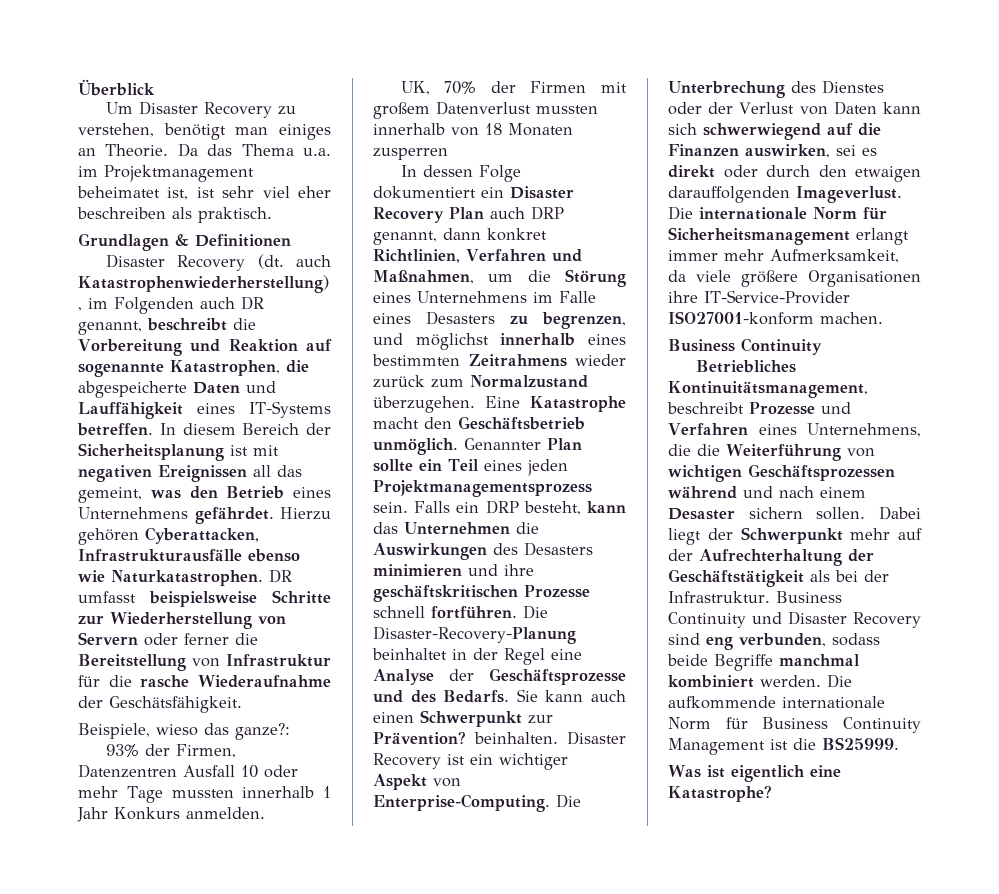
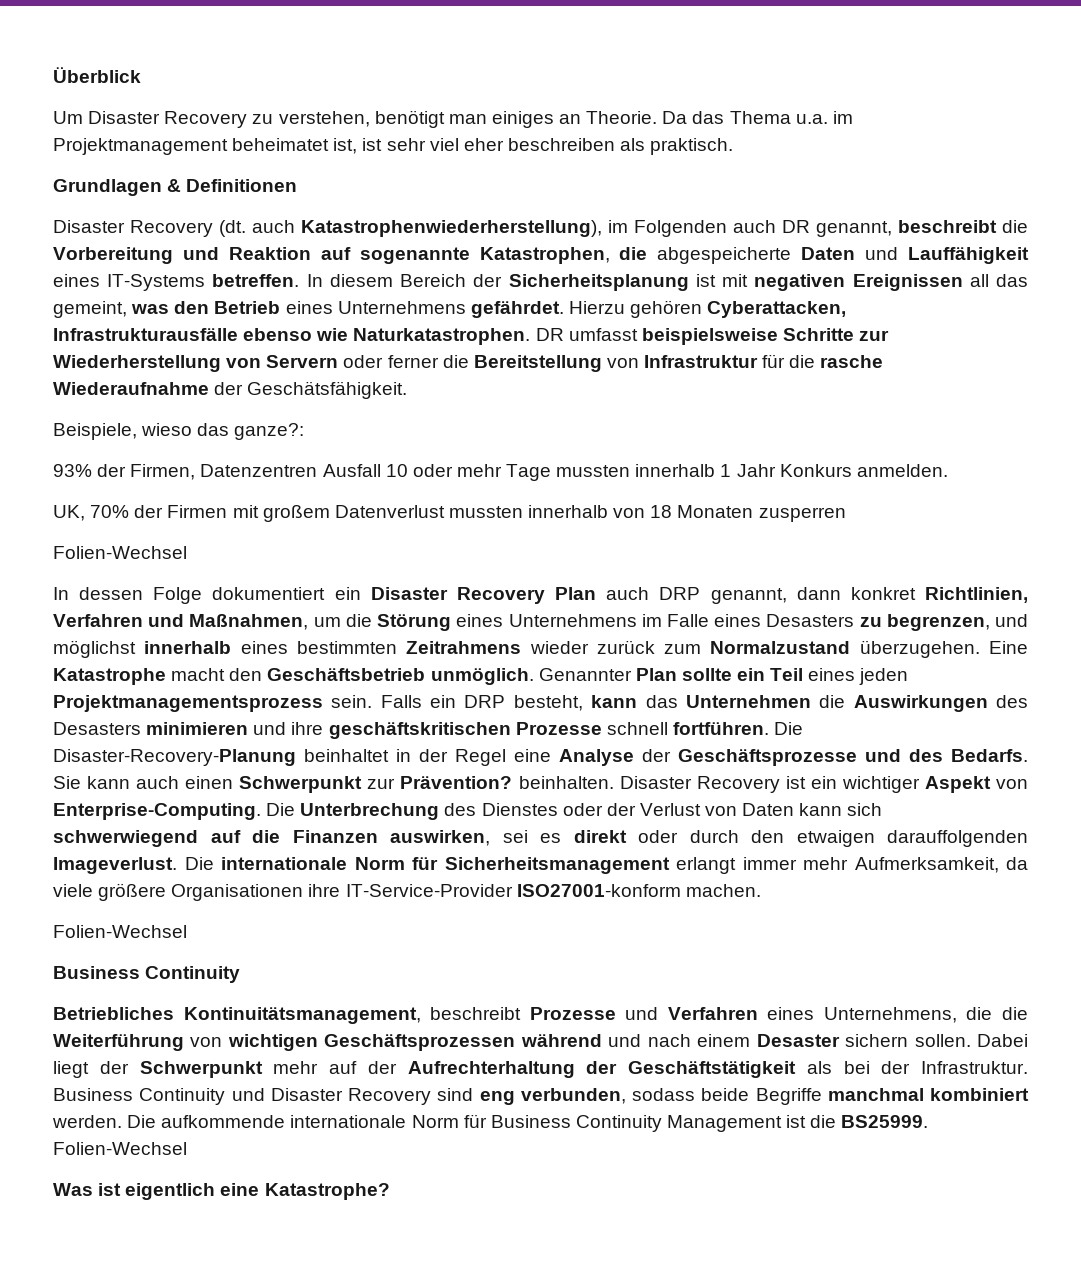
  UK, 70% der Firmen mit großem Datenverlust mussten innerhalb von 18 Monaten zusperren
+ Folien-Wechsel
  Die internationale Norm für Sicherheitsmanagement erlangt immer mehr Aufmerksamkeit, da viele größere Organisationen ihre IT-Service-Provider ISO27001-konform machen.
+ Folien-Wechsel
- Die aufkommende internationale Norm für Business Continuity Management ist die BS25999.
+ Die aufkommende internationale Norm für Business Continuity Management ist die BS25999. Folien-Wechsel

